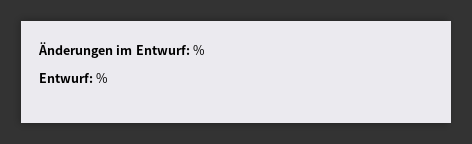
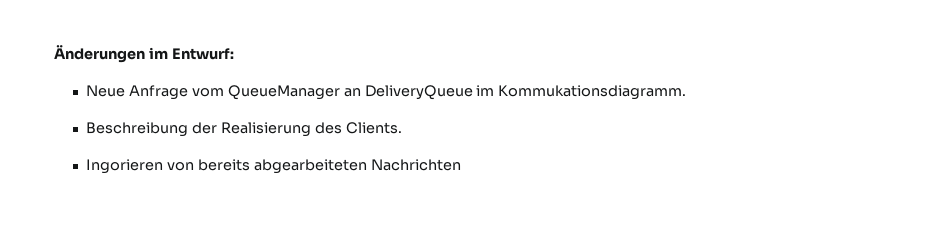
- Änderungen im Entwurf: %
- Entwurf: %
+ Änderungen im Entwurf:
+ Neue Anfrage vom QueueManager an DeliveryQueue im Kommukationsdiagramm.
+ Beschreibung der Realisierung des Clients.
+ Ingorieren von bereits abgearbeiteten Nachrichten

